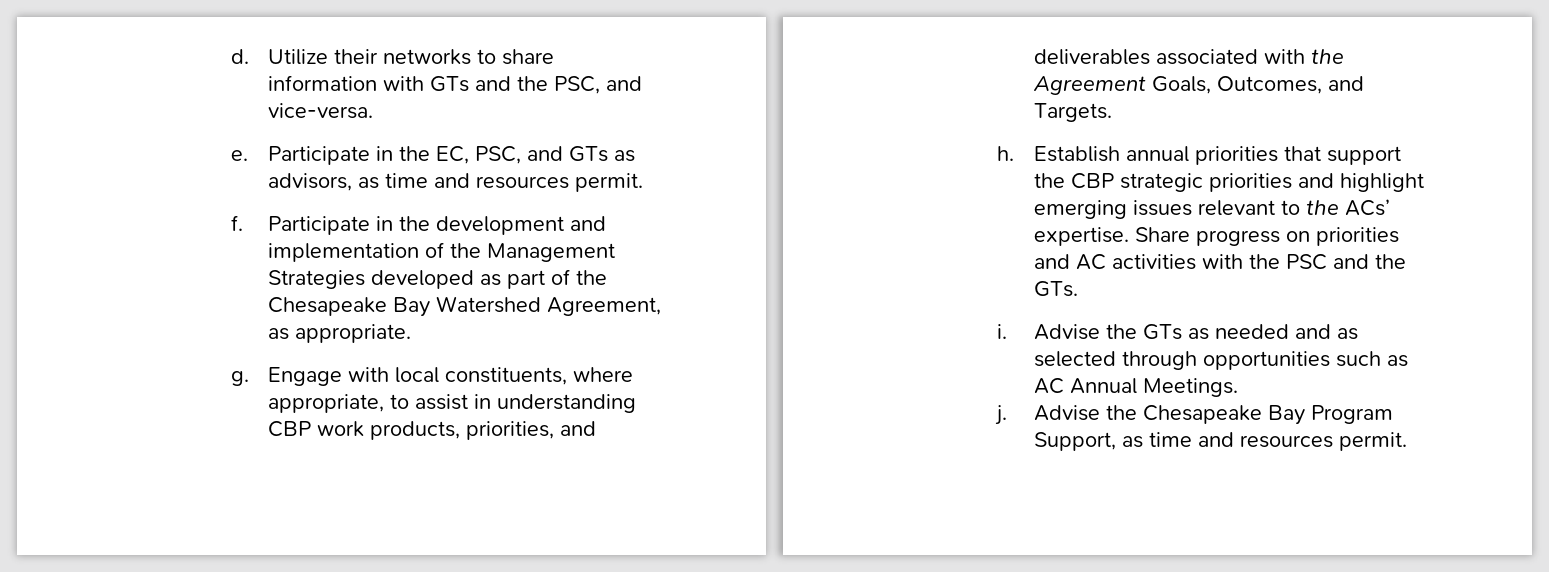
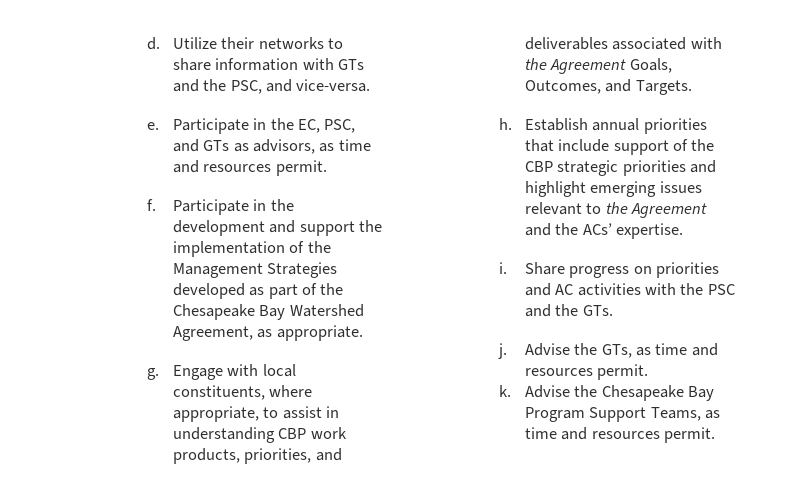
- Participate in the development and implementation of the Management Strategies developed as part of the Chesapeake Bay Watershed Agreement, as appropriate.
+ Participate in the development and support the implementation of the Management Strategies developed as part of the Chesapeake Bay Watershed Agreement, as appropriate.
- Establish annual priorities that support the CBP strategic priorities and highlight emerging issues relevant to the ACs’ expertise.
+ Establish annual priorities that include support of the CBP strategic priorities and highlight emerging issues relevant to the Agreement and the ACs’ expertise.
+ i.
- i. Advise the GTs as needed and as selected through opportunities such as AC Annual Meetings.
- j.
+ j. Advise the GTs, as time and resources permit.
+ k.
- Advise the Chesapeake Bay Program Support, as time and resources permit.
+ Advise the Chesapeake Bay Program Support Teams, as time and resources permit.

